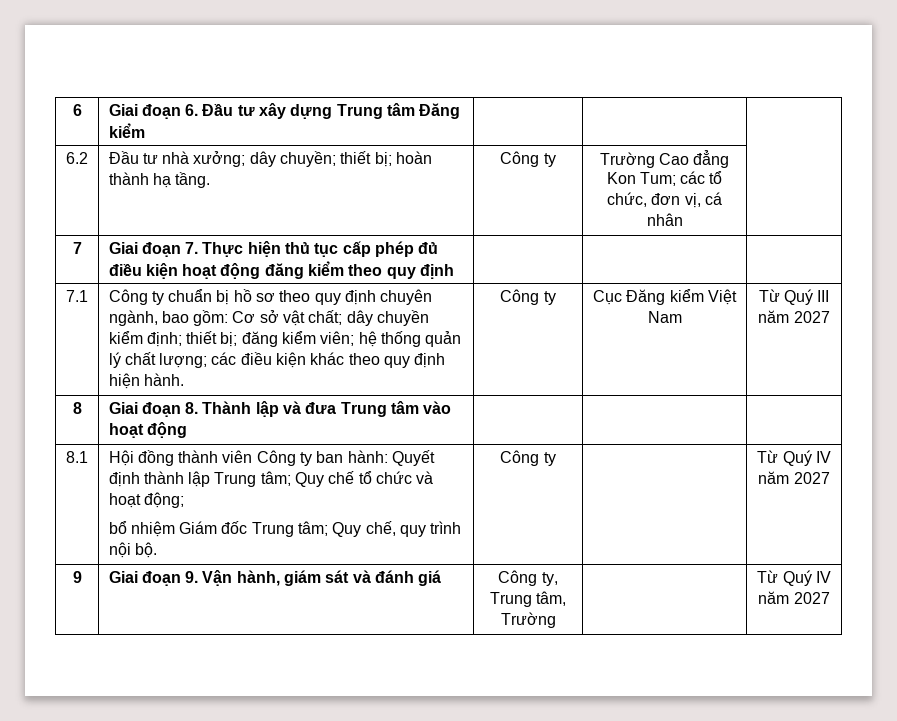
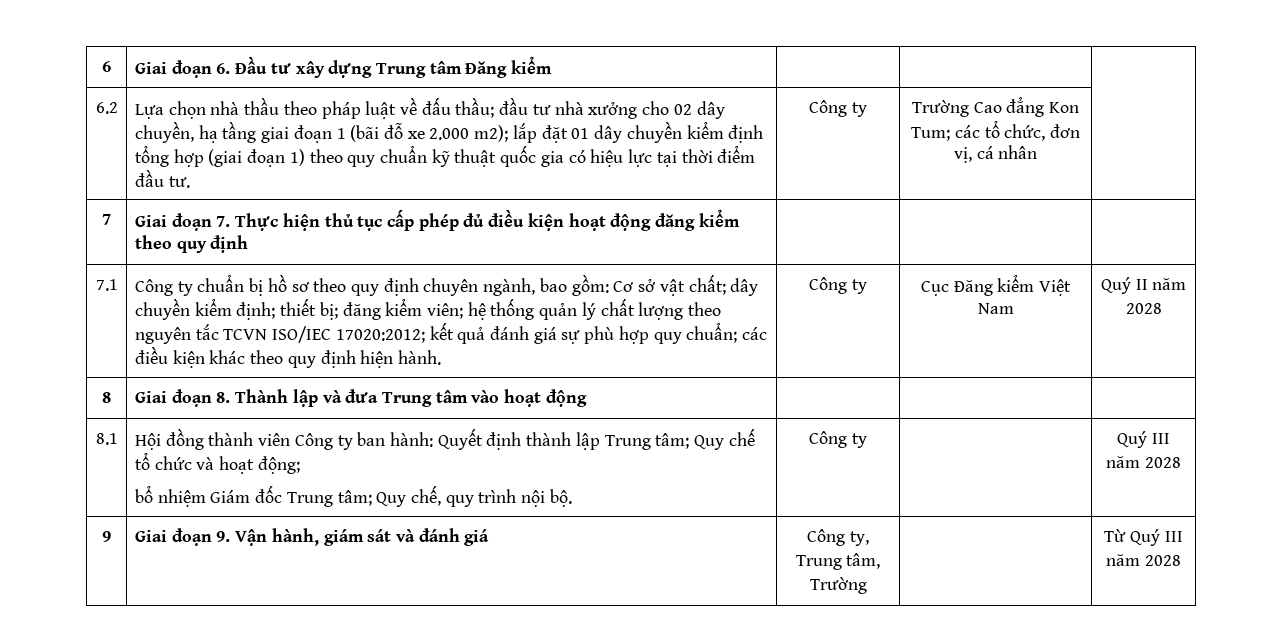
- Đầu tư nhà xưởng; dây chuyền; thiết bị; hoàn thành hạ tầng.
+ Lựa chọn nhà thầu theo pháp luật về đấu thầu; đầu tư nhà xưởng cho 02 dây chuyền, hạ tầng giai đoạn 1 (bãi đỗ xe 2.000 m2); lắp đặt 01 dây chuyền kiểm định tổng hợp (giai đoạn 1) theo quy chuẩn kỹ thuật quốc gia có hiệu lực tại thời điểm đầu tư.
- Công ty chuẩn bị hồ sơ theo quy định chuyên ngành, bao gồm: Cơ sở vật chất; dây chuyền kiểm định; thiết bị; đăng kiểm viên; hệ thống quản lý chất lượng; các điều kiện khác theo quy định hiện hành.
+ Công ty chuẩn bị hồ sơ theo quy định chuyên ngành, bao gồm: Cơ sở vật chất; dây chuyền kiểm định; thiết bị; đăng kiểm viên; hệ thống quản lý chất lượng theo nguyên tắc TCVN ISO/IEC 17020:2012; kết quả đánh giá sự phù hợp quy chuẩn; các điều kiện khác theo quy định hiện hành.
- Từ Quý III năm 2027
+ Quý II năm 2028
- Công ty | | Từ Quý IV năm 2027
+ Công ty | | Quý III năm 2028
- 9 | Giai đoạn 9. Vận hành, giám sát và đánh giá | Công ty, Trung tâm, Trường | | Từ Quý IV năm 2027
+ 9 | Giai đoạn 9. Vận hành, giám sát và đánh giá | Công ty, Trung tâm, Trường | | Từ Quý III năm 2028

